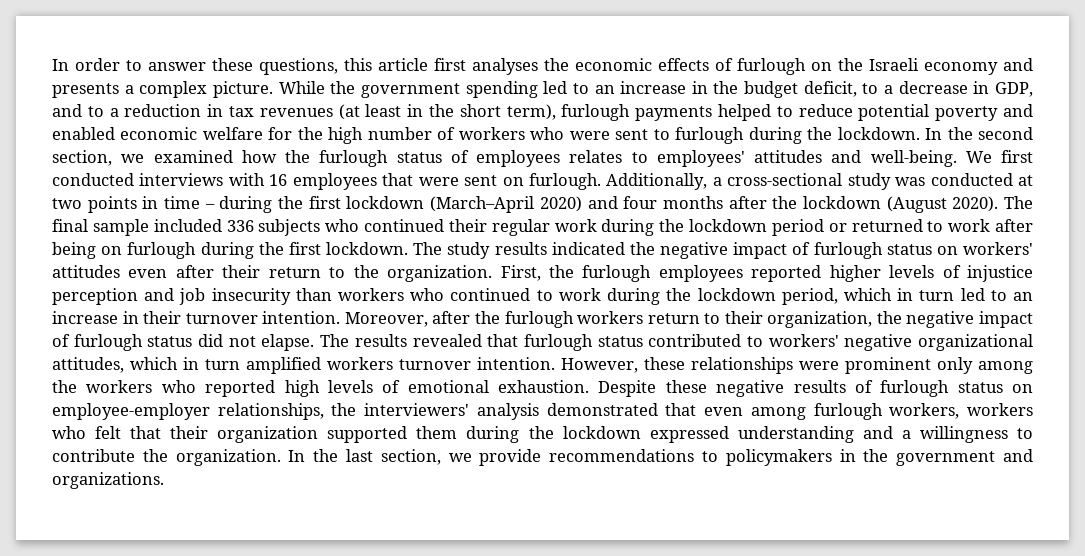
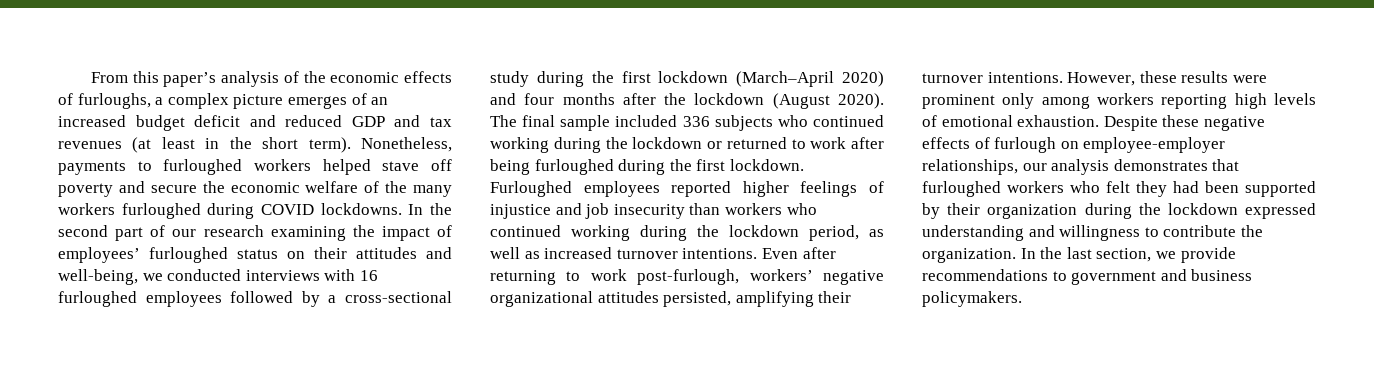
- In order to answer these questions, this article first analyses the economic effects of furlough on the Israeli economy and presents a complex picture. While the government spending led to an increase in the budget deficit, to a decrease in GDP, and to a reduction in tax revenues (at least in the short term), furlough payments helped to reduce potential poverty and enabled economic welfare for the high number of workers who were sent to furlough during the lockdown. In the second section, we examined how the furlough status of employees relates to employees' attitudes and well-being. We first conducted interviews with 16 employees that were sent on furlough. Additionally, a cross-sectional study was conducted at two points in time – during the first lockdown (March–April 2020) and four months after the lockdown (August 2020).
+ From this paper’s analysis of the economic effects of furloughs, a complex picture emerges of an increased budget deficit and reduced GDP and tax revenues (at least in the short term). Nonetheless, payments to furloughed workers helped stave off poverty and secure the economic welfare of the many workers furloughed during COVID lockdowns. In the second part of our research examining the impact of employees’ furloughed status on their attitudes and well-being, we conducted interviews with 16 furloughed employees followed by a cross-sectional study during the first lockdown (March–April 2020) and four months after the lockdown (August 2020).
- The final sample included 336 subjects who continued their regular work during the lockdown period or returned to work after being on furlough during the first lockdown.
+ The final sample included 336 subjects who continued working during the lockdown or returned to work after being furloughed during the first lockdown.
- The study results indicated the negative impact of furlough status on workers' attitudes even after their return to the organization. First, the furlough employees reported higher levels of injustice perception and job insecurity than workers who continued to work during the lockdown period, which in turn led to an increase in their turnover intention. Moreover, after the furlough workers return to their organization, the negative impact of furlough status did not elapse. The results revealed that furlough status contributed to workers' negative organizational attitudes, which in turn amplified workers turnover intention.
+ Furloughed employees reported higher feelings of injustice and job insecurity than workers who continued working during the lockdown period, as well as increased turnover intentions. Even after returning to work post-furlough, workers’ negative organizational attitudes persisted, amplifying their turnover intentions.
- However, these relationships were prominent only among the workers who reported high levels of emotional exhaustion.
+ However, these results were prominent only among workers reporting high levels of emotional exhaustion.
- Despite these negative results of furlough status on employee-employer relationships, the interviewers' analysis demonstrated that even among furlough workers, workers who felt that their organization supported them during the lockdown expressed understanding and a willingness to contribute the organization.
+ Despite these negative effects of furlough on employee-employer relationships, our analysis demonstrates that furloughed workers who felt they had been supported by their organization during the lockdown expressed understanding and willingness to contribute the organization.
- In the last section, we provide recommendations to policymakers in the government and organizations.
+ In the last section, we provide recommendations to government and business policymakers.

